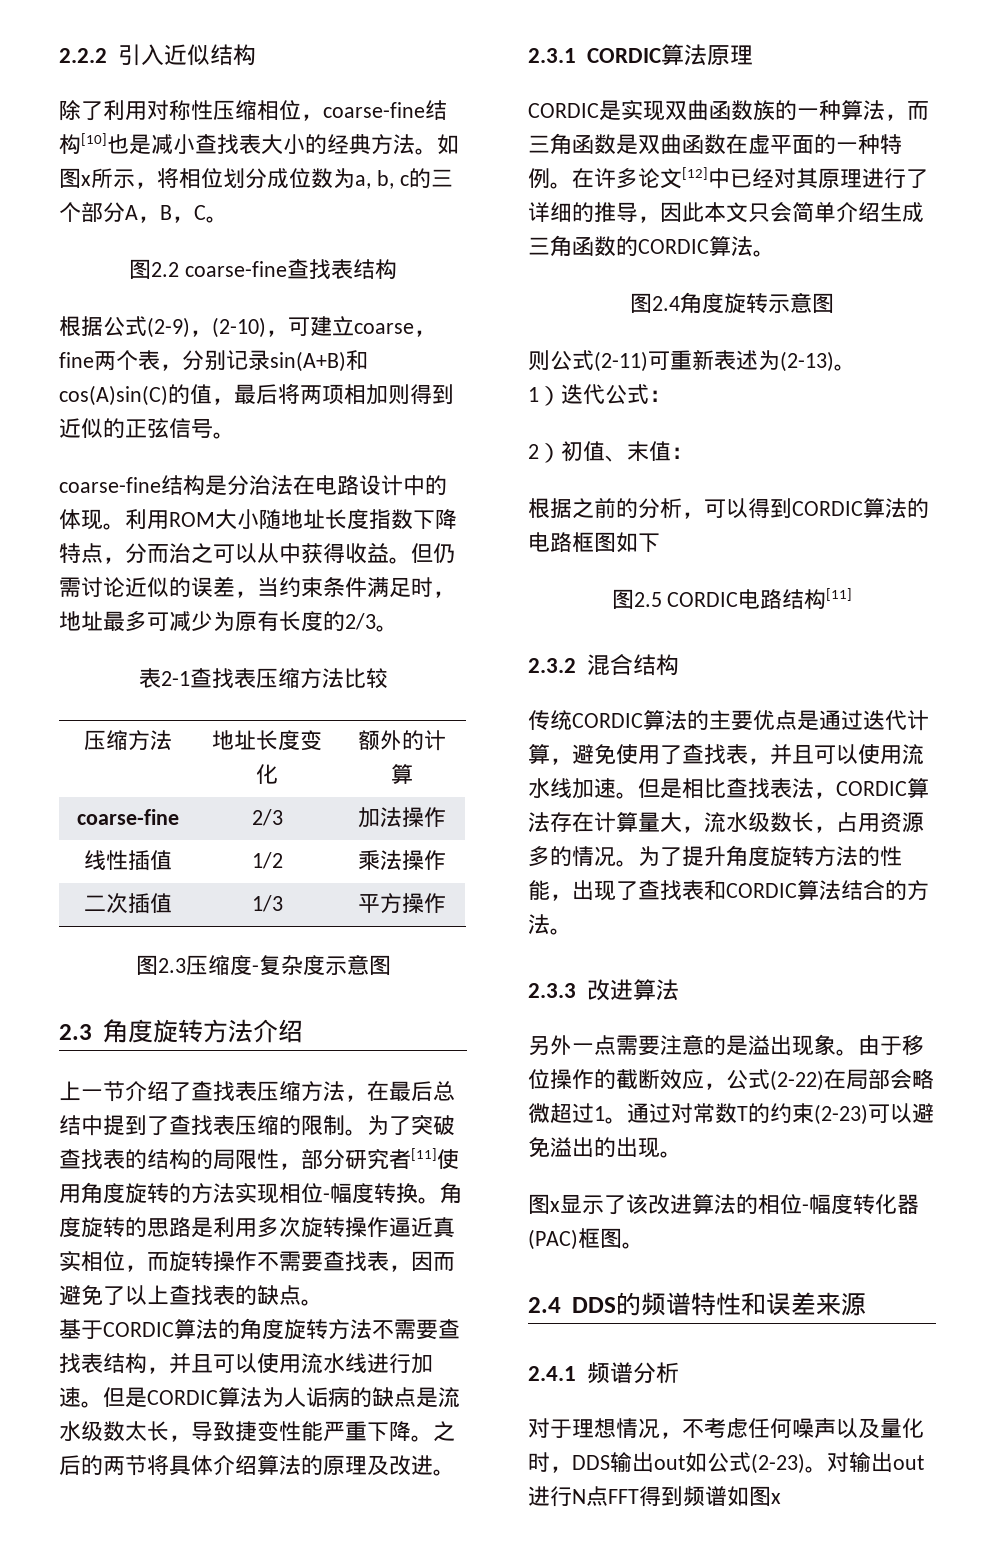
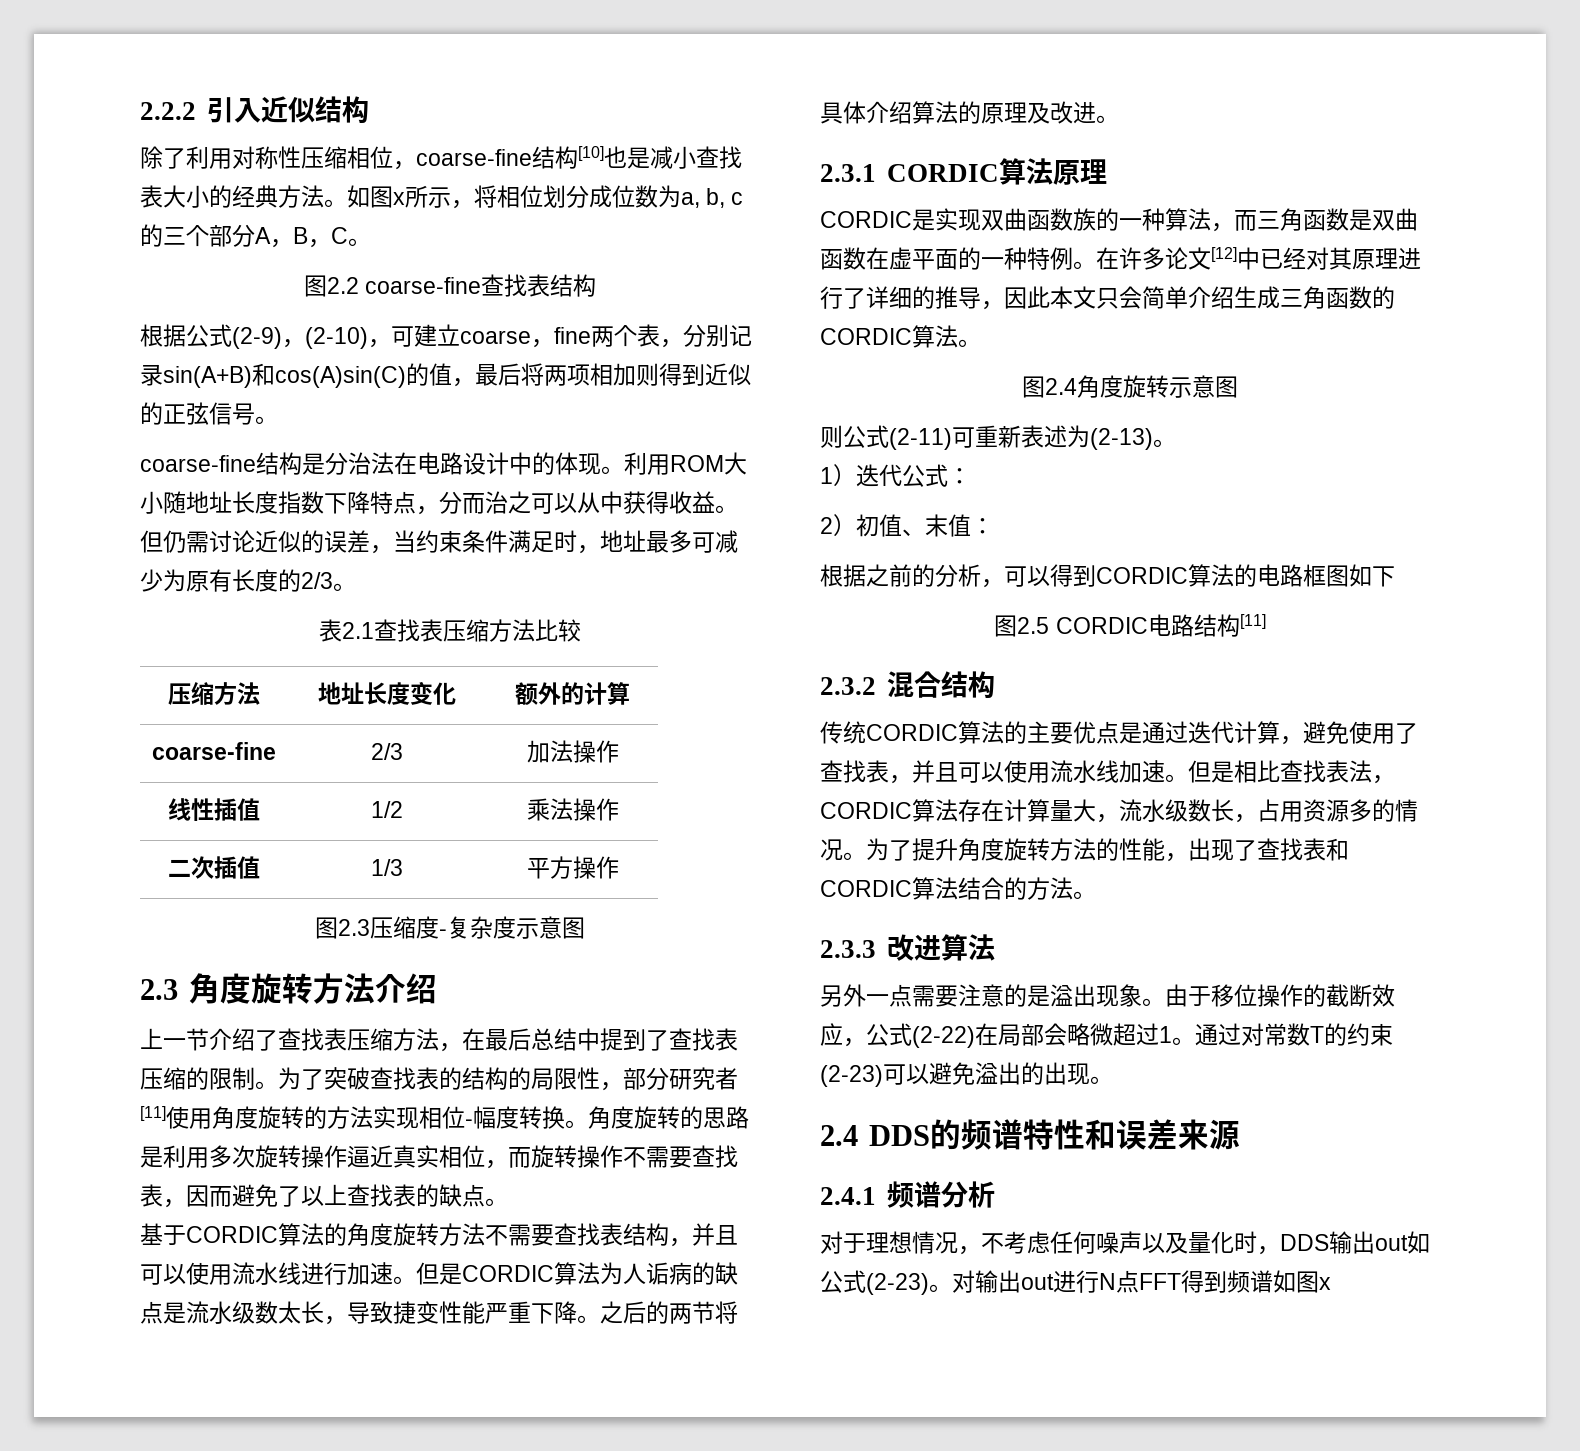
- 表2-1查找表压缩方法比较
+ 表2.1查找表压缩方法比较
- 图x显示了该改进算法的相位-幅度转化器(PAC)框图。

